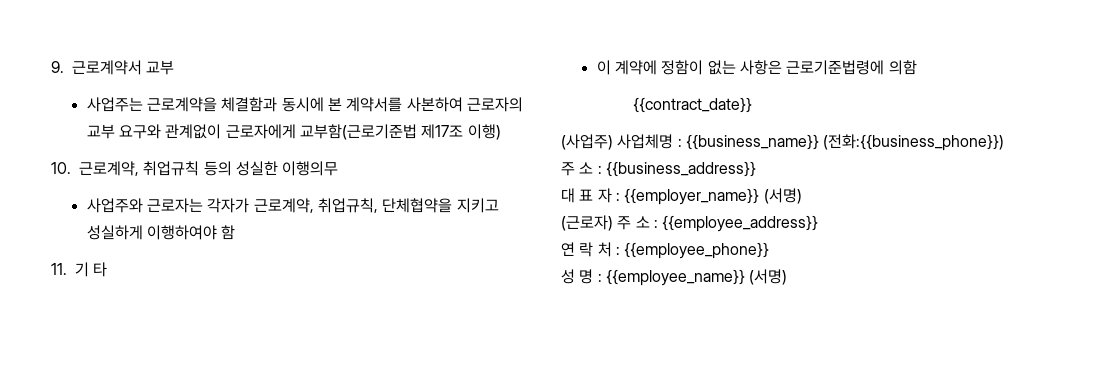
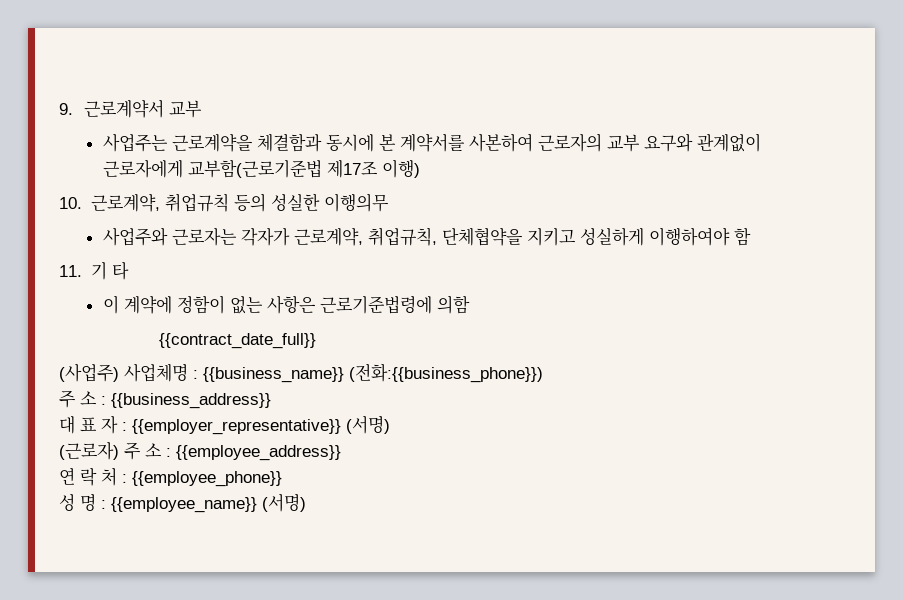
- {{contract_date}}
+ {{contract_date_full}}
- 대 표 자 : {{employer_name}} (서명)
+ 대 표 자 : {{employer_representative}} (서명)

